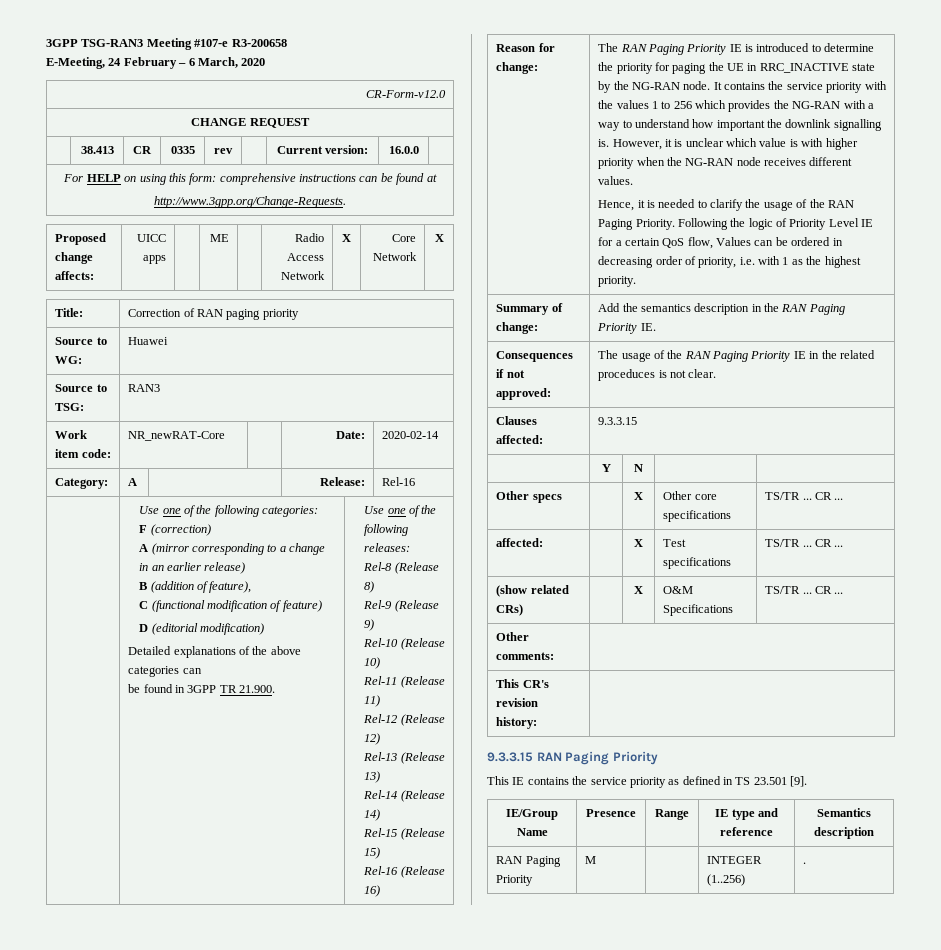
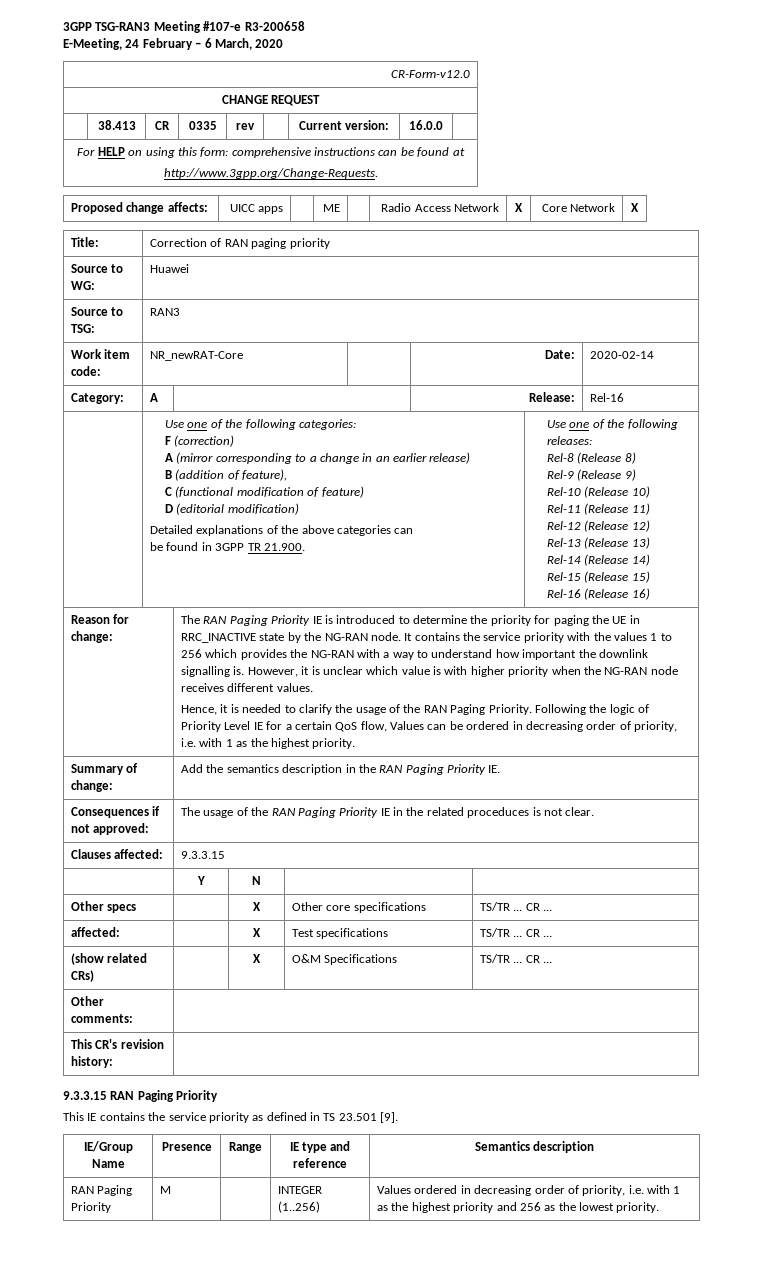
- RAN Paging Priority | M | | INTEGER (1..256) | .
+ RAN Paging Priority | M | | INTEGER (1..256) | Values ordered in decreasing order of priority, i.e. with 1 as the highest priority and 256 as the lowest priority.

